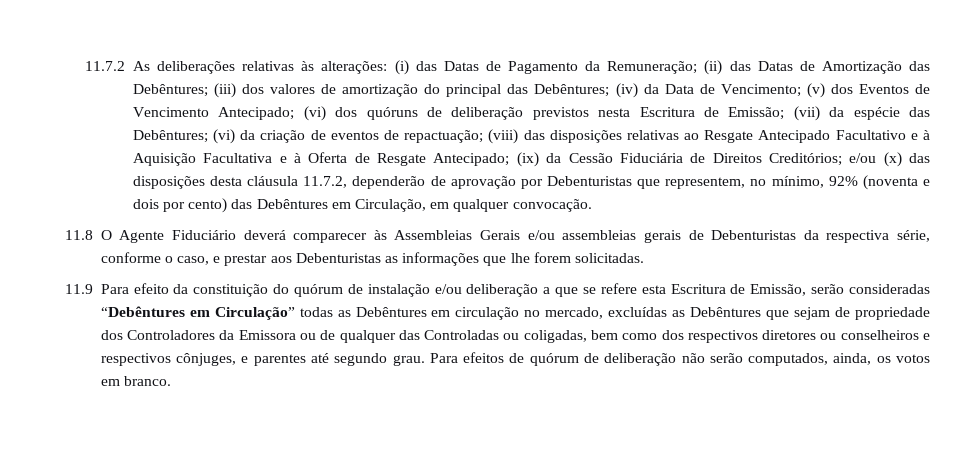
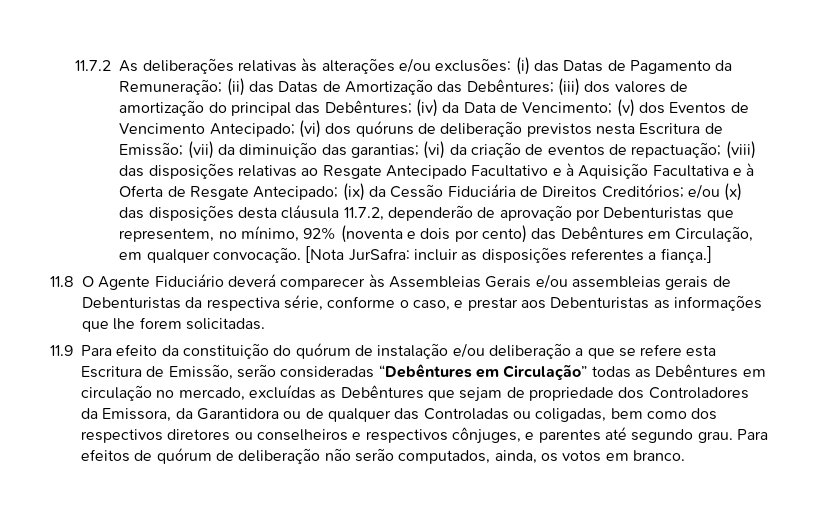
- 11.7.2 As deliberações relativas às alterações:
+ 11.7.2 As deliberações relativas às alterações e/ou exclusões:
- (vii) da espécie das Debêntures;
+ (vii) da diminuição das garantias;
+ [Nota JurSafra: incluir as disposições referentes a fiança.]
- 11.9 Para efeito da constituição do quórum de instalação e/ou deliberação a que se refere esta Escritura de Emissão, serão consideradas “Debêntures em Circulação” todas as Debêntures em circulação no mercado, excluídas as Debêntures que sejam de propriedade dos Controladores da Emissora ou de qualquer das Controladas ou coligadas, bem como dos respectivos diretores ou conselheiros e respectivos cônjuges, e parentes até segundo grau.
+ 11.9 Para efeito da constituição do quórum de instalação e/ou deliberação a que se refere esta Escritura de Emissão, serão consideradas “Debêntures em Circulação” todas as Debêntures em circulação no mercado, excluídas as Debêntures que sejam de propriedade dos Controladores da Emissora, da Garantidora ou de qualquer das Controladas ou coligadas, bem como dos respectivos diretores ou conselheiros e respectivos cônjuges, e parentes até segundo grau.

